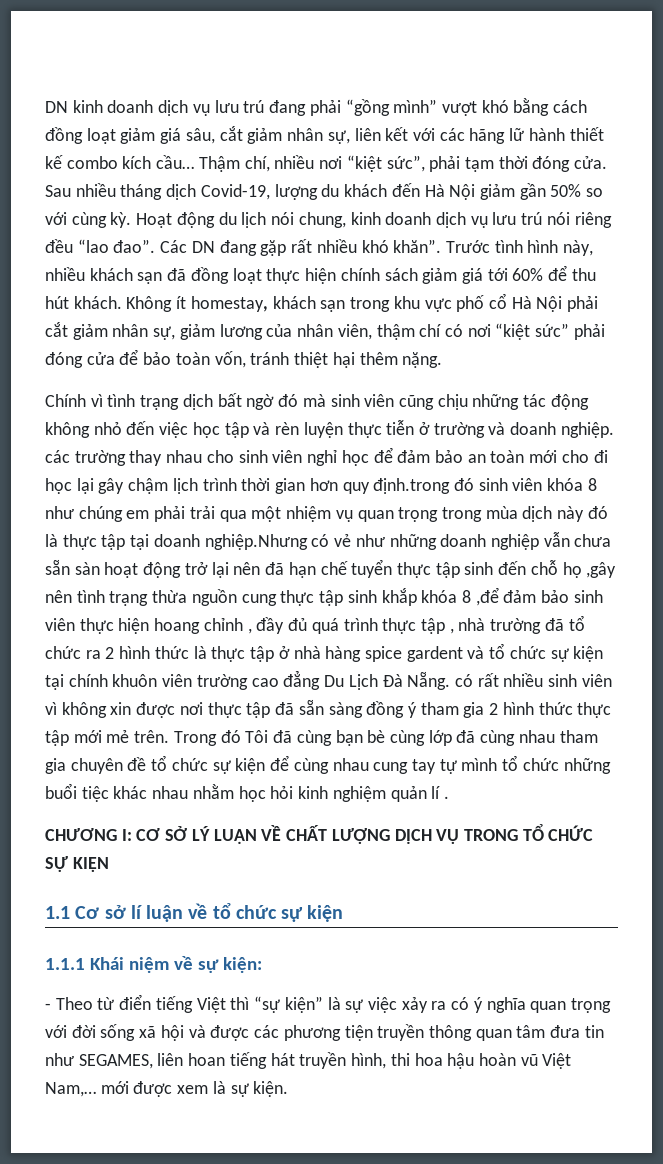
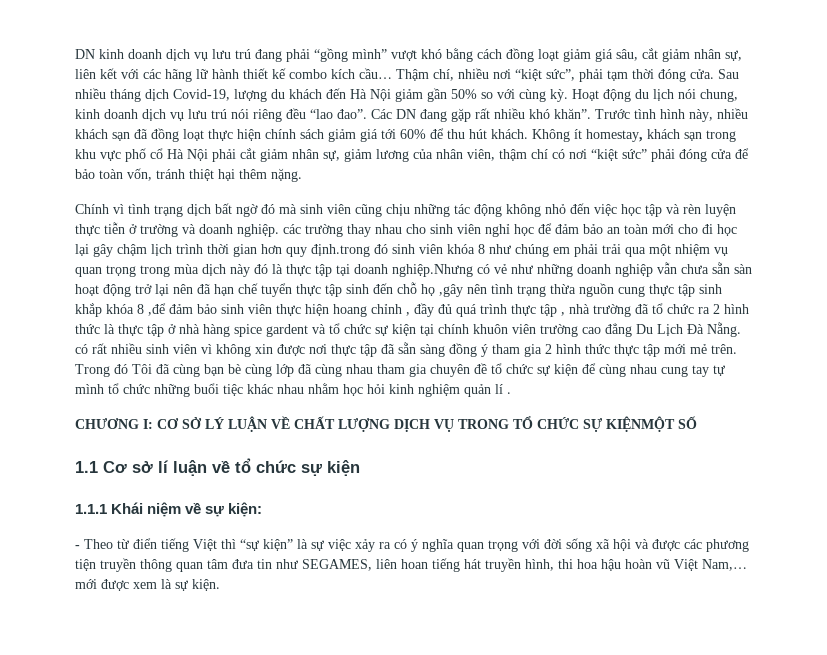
- CHƯƠNG I: CƠ SỞ LÝ LUẬN VỀ CHẤT LƯỢNG DỊCH VỤ TRONG TỔ CHỨC SỰ KIỆN
+ CHƯƠNG I: CƠ SỞ LÝ LUẬN VỀ CHẤT LƯỢNG DỊCH VỤ TRONG TỔ CHỨC SỰ KIỆNMỘT SỐ

